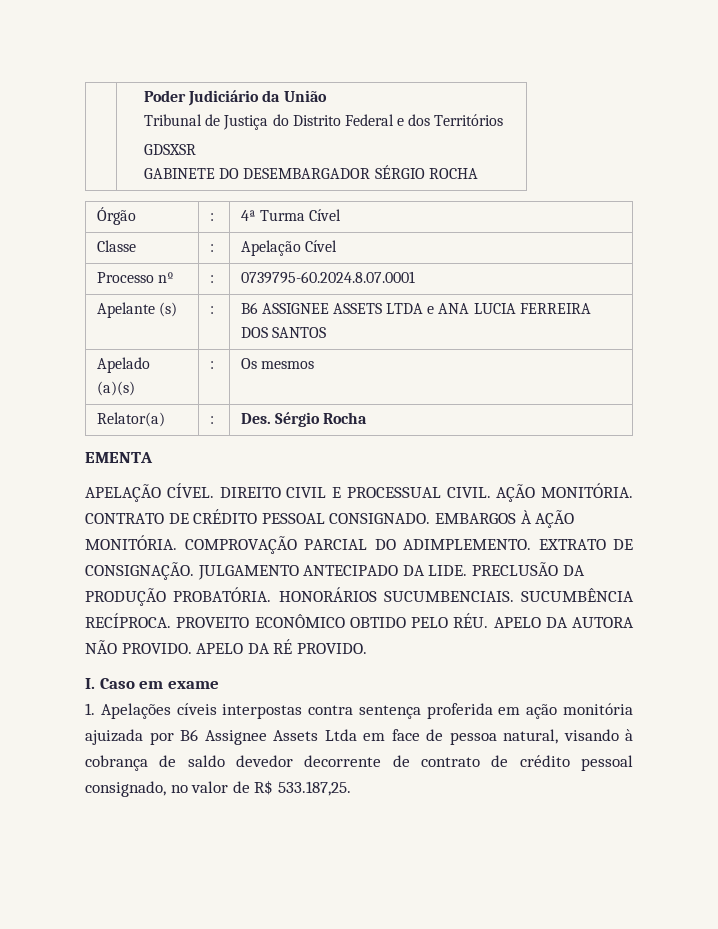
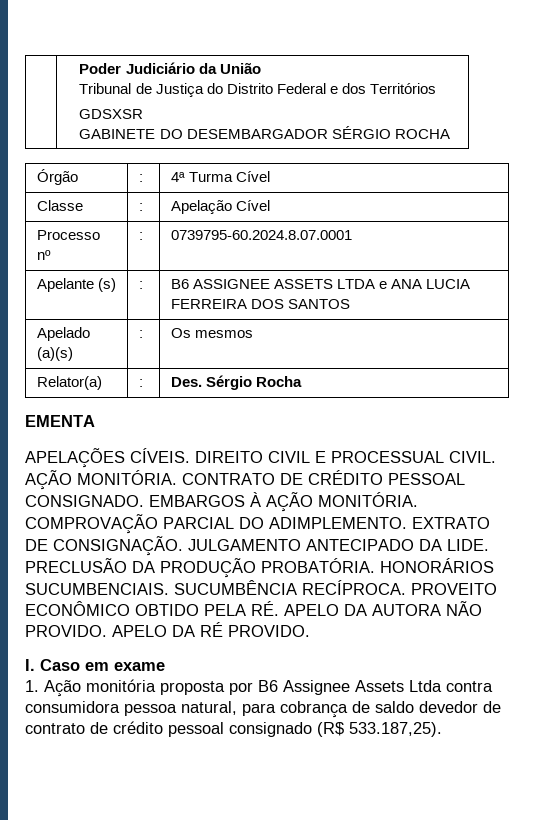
- APELAÇÃO CÍVEL.
+ APELAÇÕES CÍVEIS.
- PROVEITO ECONÔMICO OBTIDO PELO RÉU. APELO DA AUTORA NÃO PROVIDO.
+ PROVEITO ECONÔMICO OBTIDO PELA RÉ. APELO DA AUTORA NÃO PROVIDO.
- 1. Apelações cíveis interpostas contra sentença proferida em ação monitória ajuizada por B6 Assignee Assets Ltda em face de pessoa natural, visando à cobrança de saldo devedor decorrente de contrato de crédito pessoal consignado, no valor de R$ 533.187,25.
+ 1. Ação monitória proposta por B6 Assignee Assets Ltda contra consumidora pessoa natural, para cobrança de saldo devedor de contrato de crédito pessoal consignado (R$ 533.187,25).

